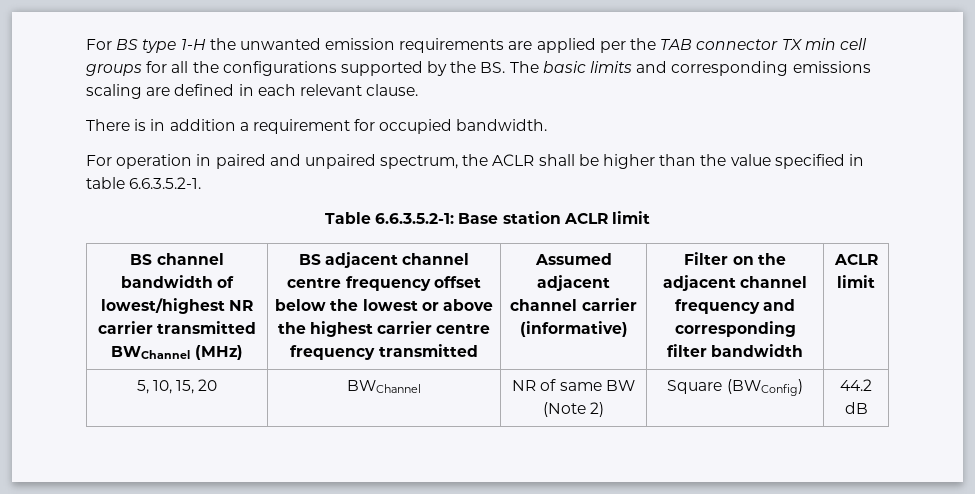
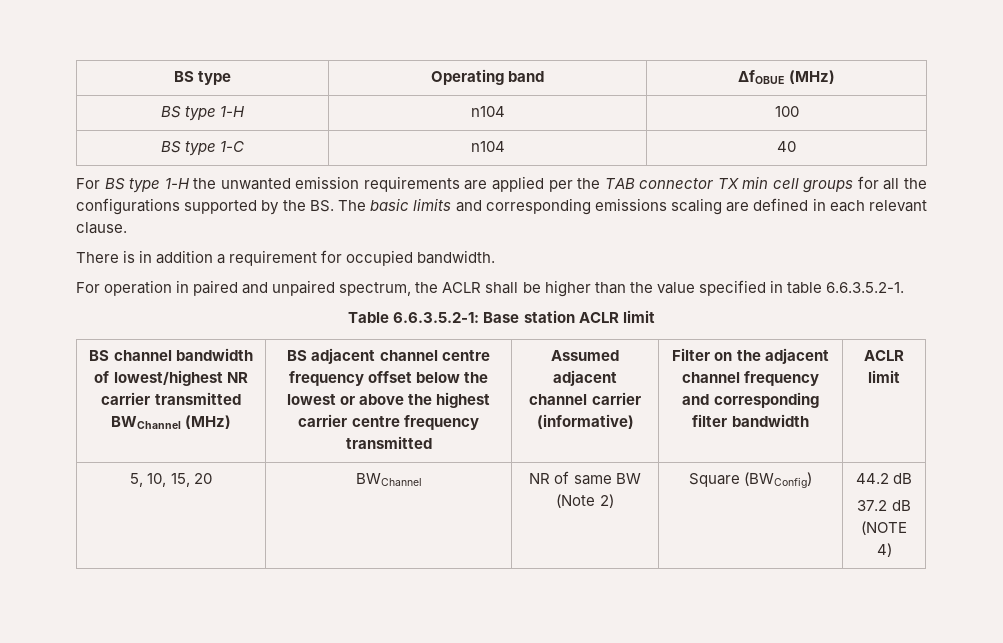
+ BS type | Operating band | ΔfOBUE (MHz)
+ BS type 1-H | n104 | 100
+ BS type 1-C | n104 | 40
  5, 10, 15, 20 | BWChannel | NR of same BW (Note 2) | Square (BWConfig) | 44.2 dB
+ 37.2 dB (NOTE 4)

